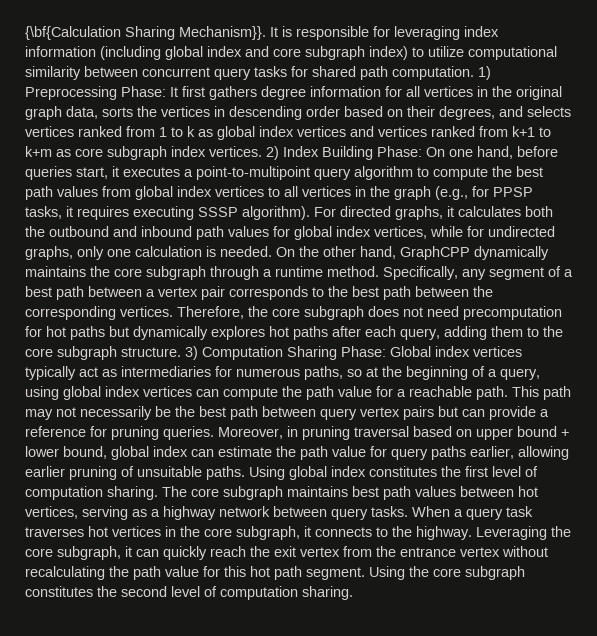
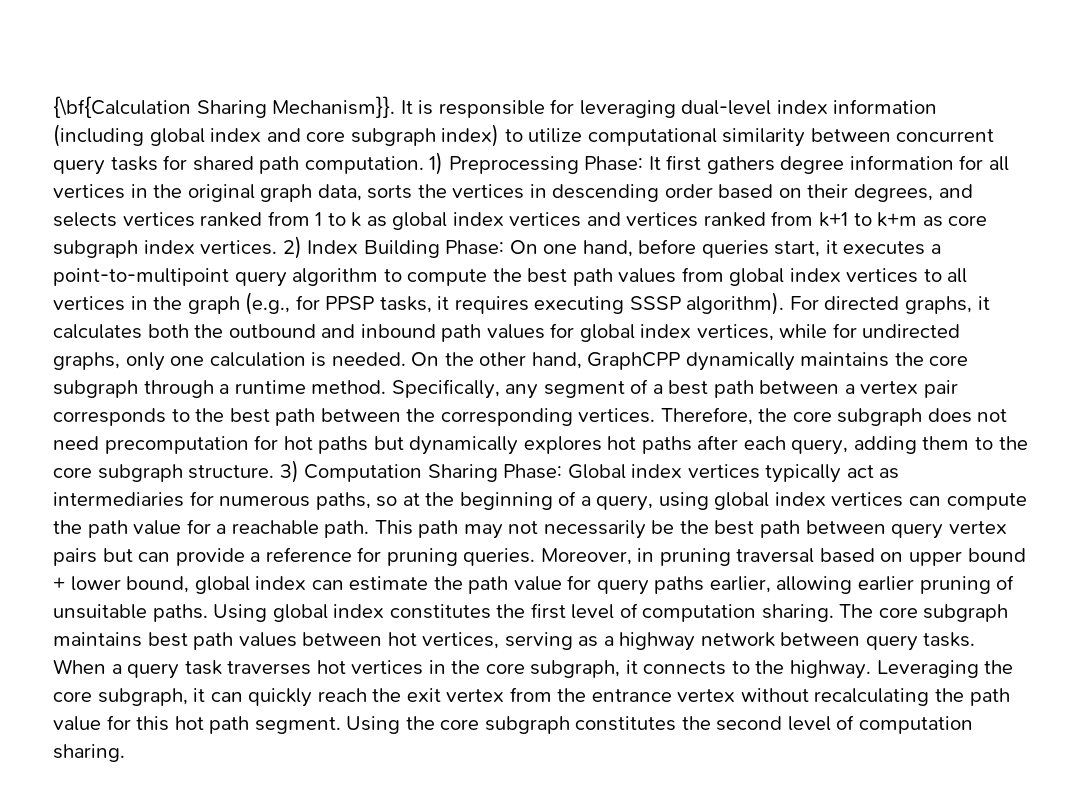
- It is responsible for leveraging index information (including global index and core subgraph index) to utilize computational similarity between concurrent query tasks for shared path computation.
+ It is responsible for leveraging dual-level index information (including global index and core subgraph index) to utilize computational similarity between concurrent query tasks for shared path computation.

